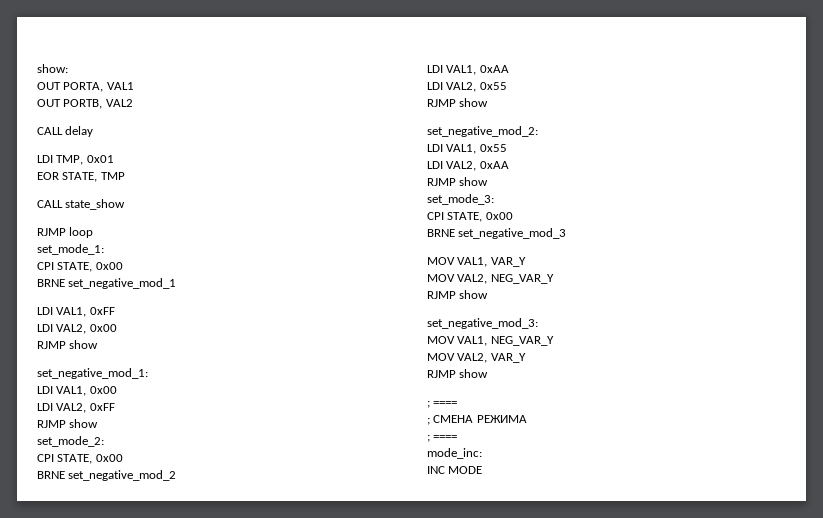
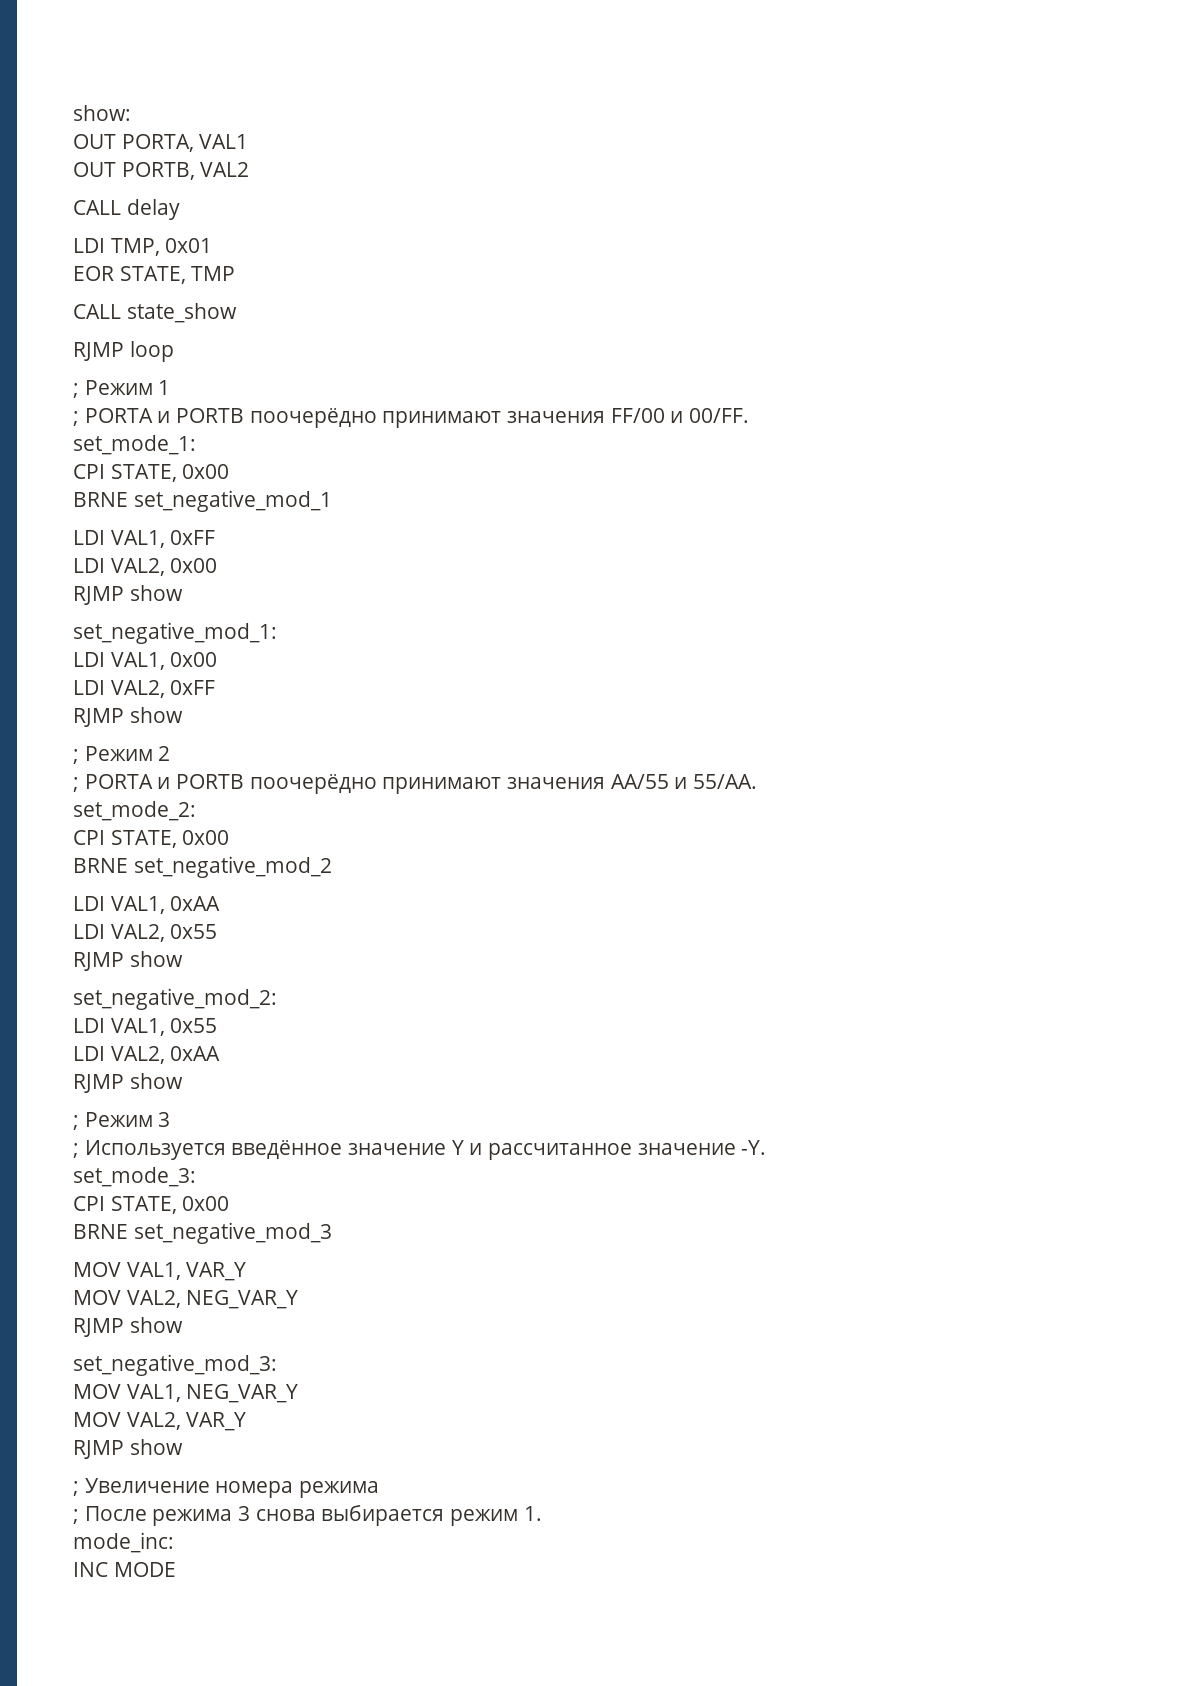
+ ; Режим 1
+ ; PORTA и PORTB поочерёдно принимают значения FF/00 и 00/FF.
+ ; Режим 2
+ ; PORTA и PORTB поочерёдно принимают значения AA/55 и 55/AA.
+ ; Режим 3
+ ; Используется введённое значение Y и рассчитанное значение -Y.
  MOV VAL2, VAR_Y
  RJMP show
- ; ====
- ; СМЕНА РЕЖИМА
- ; ====
+ ; Увеличение номера режима
+ ; После режима 3 снова выбирается режим 1.

